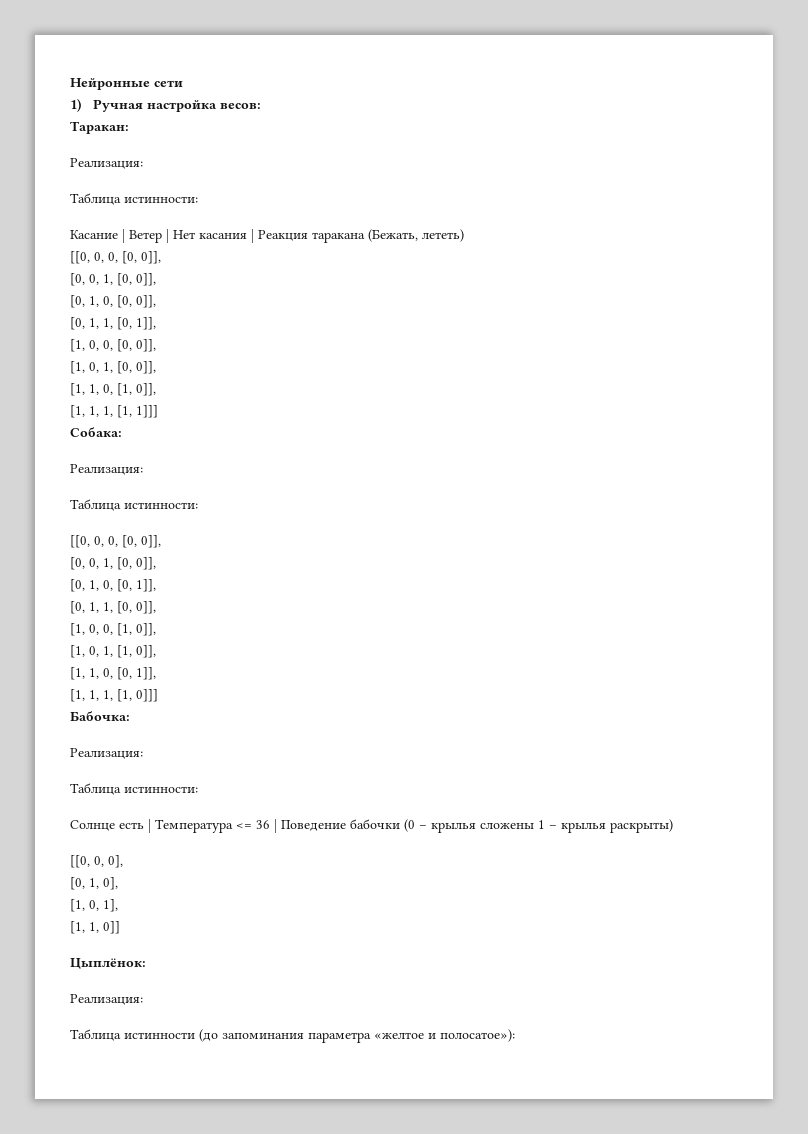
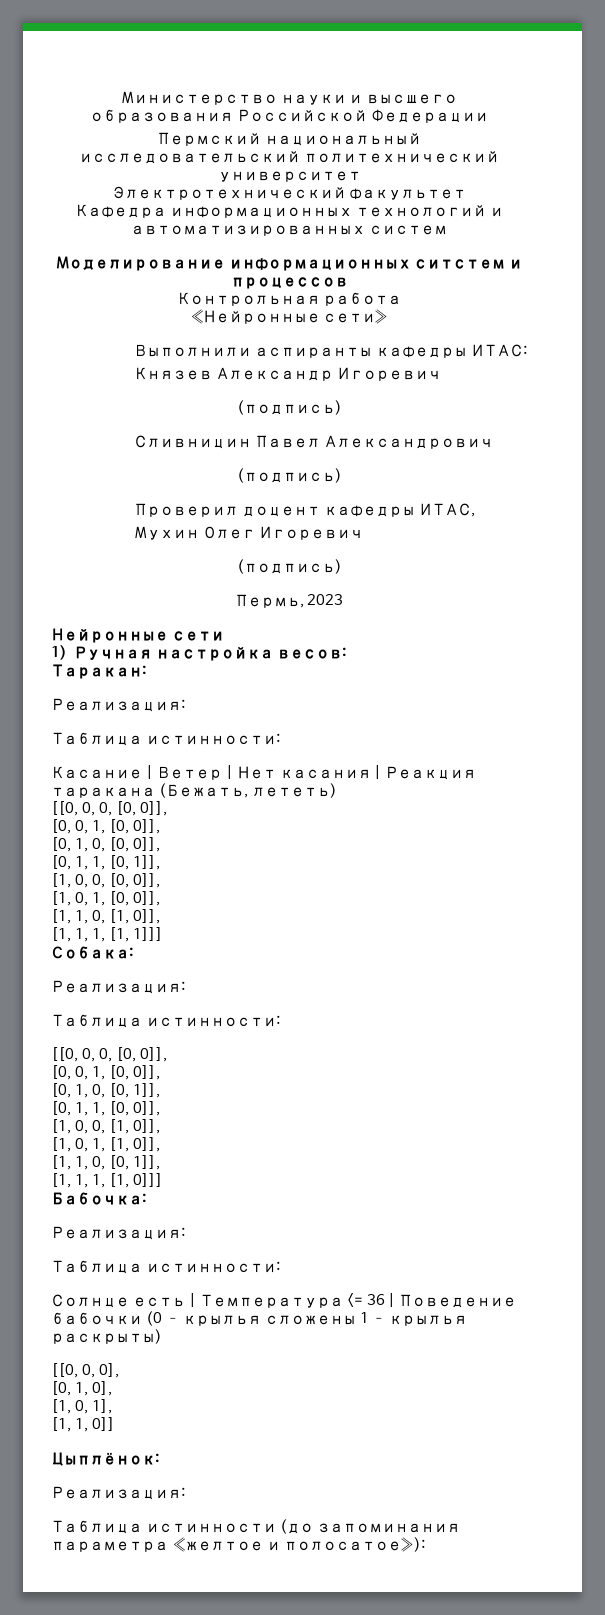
+ Министерство науки и высшего образования Российской Федерации
+ Пермский национальный исследовательский политехнический университет
+ Электротехнический факультет
+ Кафедра информационных технологий и автоматизированных систем
+ Моделирование информационных ситстем и процессов
+ Контрольная работа
+ «Нейронные сети»
+ Выполнили аспиранты кафедры ИТАС:
+ Князев Александр Игоревич
+ (подпись)
+ Сливницин Павел Александрович
+ (подпись)
+ Проверил доцент кафедры ИТАС,
+ Мухин Олег Игоревич
+ (подпись)
+ Пермь, 2023

